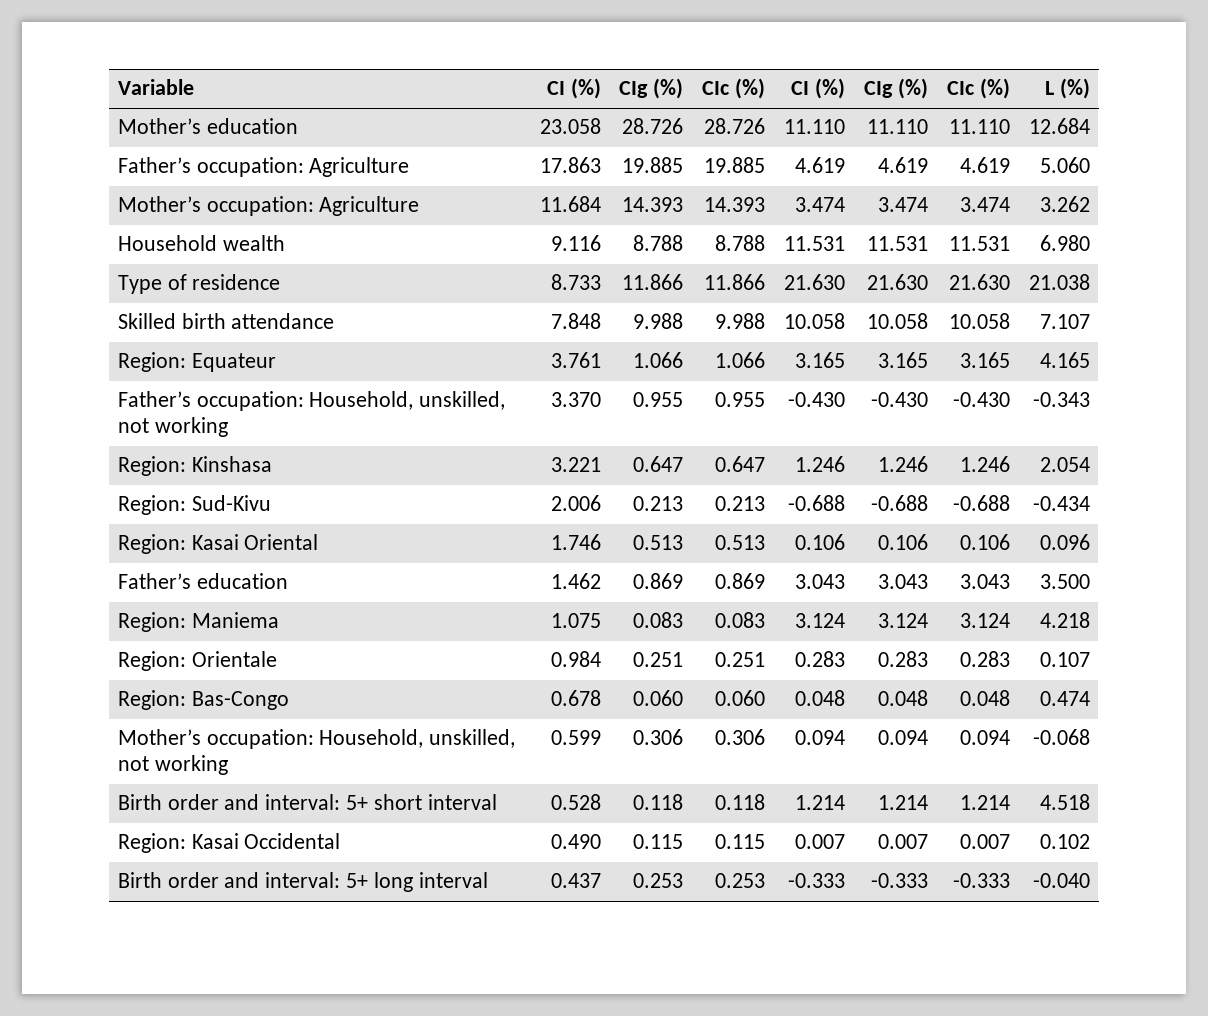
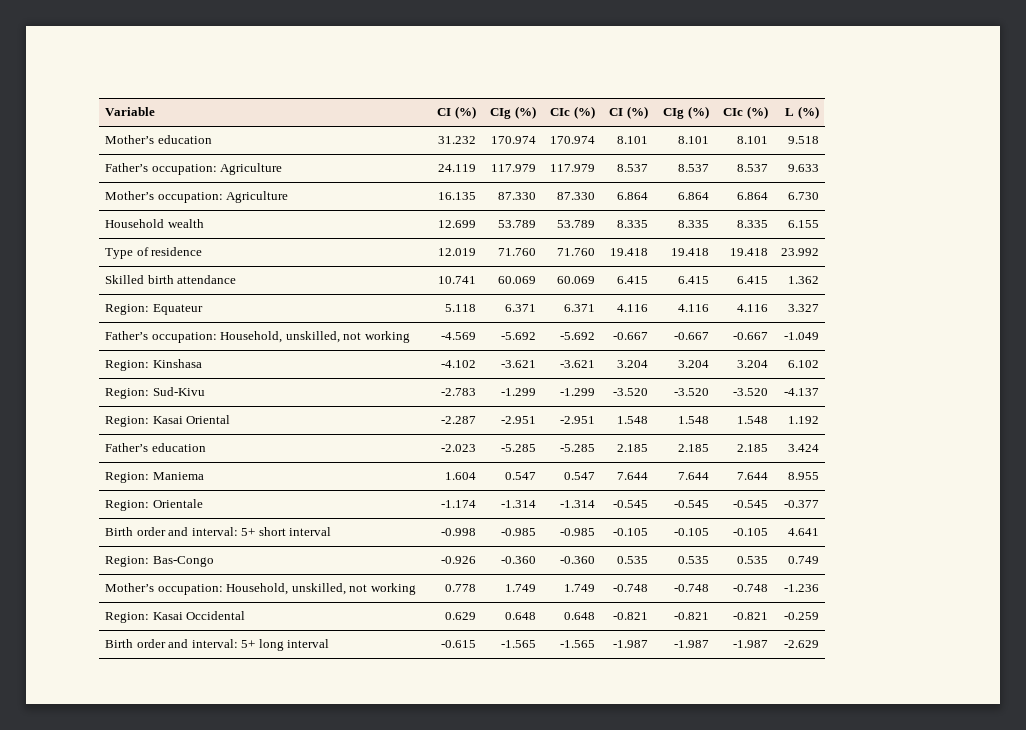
- Mother’s education | 23.058 | 28.726 | 28.726 | 11.110 | 11.110 | 11.110 | 12.684
- Father’s occupation: Agriculture | 17.863 | 19.885 | 19.885 | 4.619 | 4.619 | 4.619 | 5.060
- Mother’s occupation: Agriculture | 11.684 | 14.393 | 14.393 | 3.474 | 3.474 | 3.474 | 3.262
- Household wealth | 9.116 | 8.788 | 8.788 | 11.531 | 11.531 | 11.531 | 6.980
- Type of residence | 8.733 | 11.866 | 11.866 | 21.630 | 21.630 | 21.630 | 21.038
- Skilled birth attendance | 7.848 | 9.988 | 9.988 | 10.058 | 10.058 | 10.058 | 7.107
- Region: Equateur | 3.761 | 1.066 | 1.066 | 3.165 | 3.165 | 3.165 | 4.165
+ Mother’s education | 31.232 | 170.974 | 170.974 | 8.101 | 8.101 | 8.101 | 9.518
+ Father’s occupation: Agriculture | 24.119 | 117.979 | 117.979 | 8.537 | 8.537 | 8.537 | 9.633
+ Mother’s occupation: Agriculture | 16.135 | 87.330 | 87.330 | 6.864 | 6.864 | 6.864 | 6.730
+ Household wealth | 12.699 | 53.789 | 53.789 | 8.335 | 8.335 | 8.335 | 6.155
+ Type of residence | 12.019 | 71.760 | 71.760 | 19.418 | 19.418 | 19.418 | 23.992
+ Skilled birth attendance | 10.741 | 60.069 | 60.069 | 6.415 | 6.415 | 6.415 | 1.362
+ Region: Equateur | 5.118 | 6.371 | 6.371 | 4.116 | 4.116 | 4.116 | 3.327
- Father’s occupation: Household, unskilled, not working | 3.370 | 0.955 | 0.955 | -0.430 | -0.430 | -0.430 | -0.343
- Region: Kinshasa | 3.221 | 0.647 | 0.647 | 1.246 | 1.246 | 1.246 | 2.054
- Region: Sud-Kivu | 2.006 | 0.213 | 0.213 | -0.688 | -0.688 | -0.688 | -0.434
- Region: Kasai Oriental | 1.746 | 0.513 | 0.513 | 0.106 | 0.106 | 0.106 | 0.096
- Father’s education | 1.462 | 0.869 | 0.869 | 3.043 | 3.043 | 3.043 | 3.500
- Region: Maniema | 1.075 | 0.083 | 0.083 | 3.124 | 3.124 | 3.124 | 4.218
- Region: Orientale | 0.984 | 0.251 | 0.251 | 0.283 | 0.283 | 0.283 | 0.107
- Region: Bas-Congo | 0.678 | 0.060 | 0.060 | 0.048 | 0.048 | 0.048 | 0.474
- Mother’s occupation: Household, unskilled, not working | 0.599 | 0.306 | 0.306 | 0.094 | 0.094 | 0.094 | -0.068
+ Father’s occupation: Household, unskilled, not working | -4.569 | -5.692 | -5.692 | -0.667 | -0.667 | -0.667 | -1.049
+ Region: Kinshasa | -4.102 | -3.621 | -3.621 | 3.204 | 3.204 | 3.204 | 6.102
+ Region: Sud-Kivu | -2.783 | -1.299 | -1.299 | -3.520 | -3.520 | -3.520 | -4.137
+ Region: Kasai Oriental | -2.287 | -2.951 | -2.951 | 1.548 | 1.548 | 1.548 | 1.192
+ Father’s education | -2.023 | -5.285 | -5.285 | 2.185 | 2.185 | 2.185 | 3.424
+ Region: Maniema | 1.604 | 0.547 | 0.547 | 7.644 | 7.644 | 7.644 | 8.955
+ Region: Orientale | -1.174 | -1.314 | -1.314 | -0.545 | -0.545 | -0.545 | -0.377
- Birth order and interval: 5+ short interval | 0.528 | 0.118 | 0.118 | 1.214 | 1.214 | 1.214 | 4.518
- Region: Kasai Occidental | 0.490 | 0.115 | 0.115 | 0.007 | 0.007 | 0.007 | 0.102
+ Birth order and interval: 5+ short interval | -0.998 | -0.985 | -0.985 | -0.105 | -0.105 | -0.105 | 4.641
+ Region: Bas-Congo | -0.926 | -0.360 | -0.360 | 0.535 | 0.535 | 0.535 | 0.749
+ Mother’s occupation: Household, unskilled, not working | 0.778 | 1.749 | 1.749 | -0.748 | -0.748 | -0.748 | -1.236
+ Region: Kasai Occidental | 0.629 | 0.648 | 0.648 | -0.821 | -0.821 | -0.821 | -0.259
- Birth order and interval: 5+ long interval | 0.437 | 0.253 | 0.253 | -0.333 | -0.333 | -0.333 | -0.040
+ Birth order and interval: 5+ long interval | -0.615 | -1.565 | -1.565 | -1.987 | -1.987 | -1.987 | -2.629

